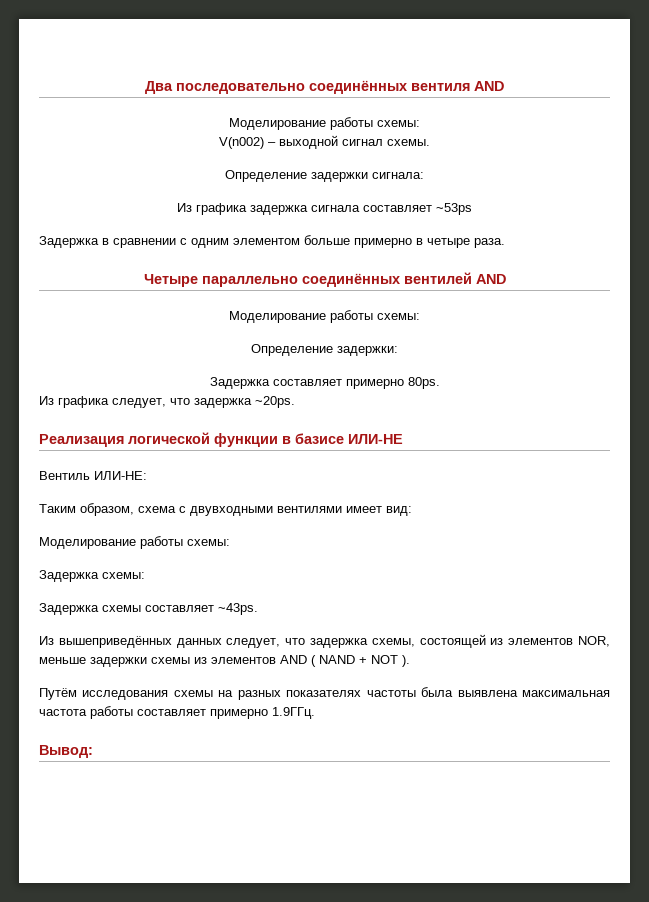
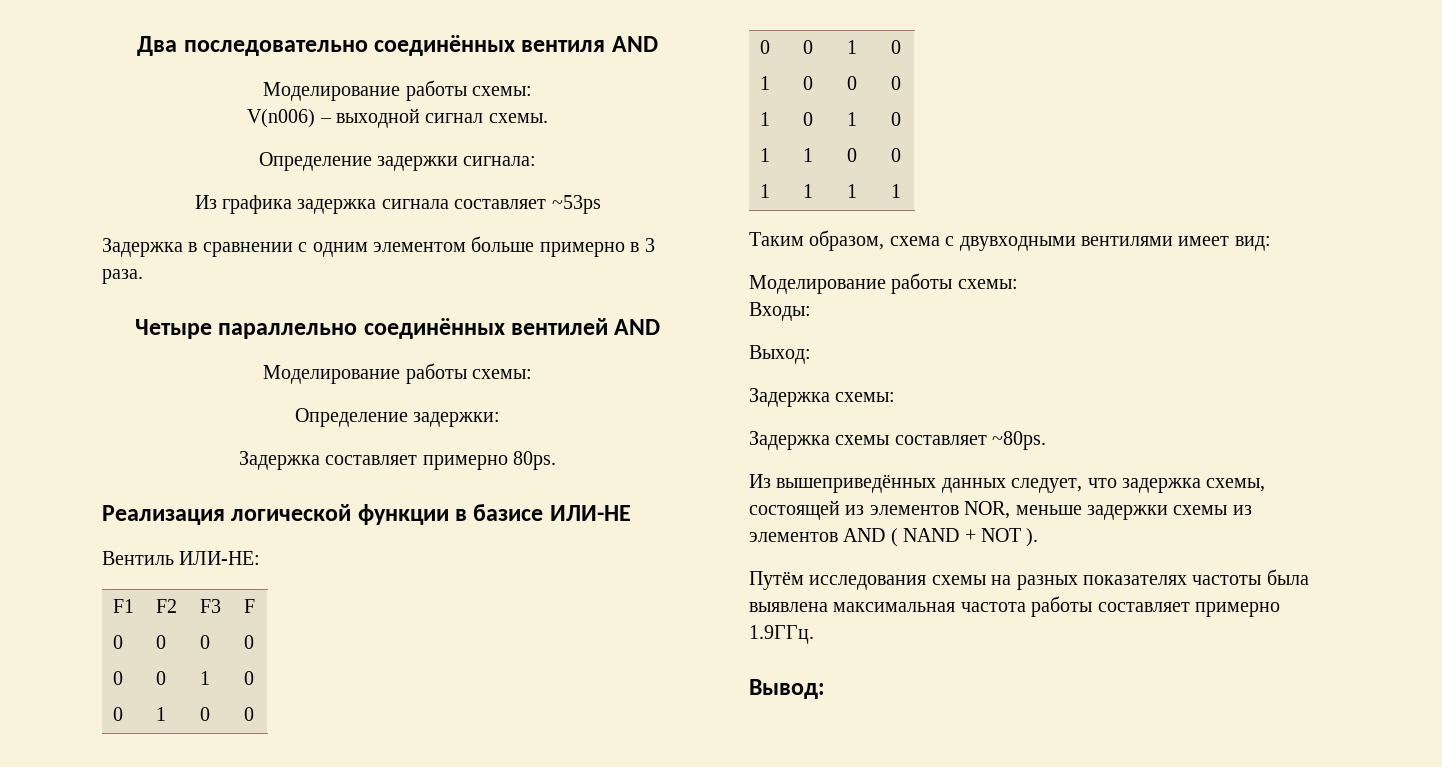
- V(n002) – выходной сигнал схемы.
+ V(n006) – выходной сигнал схемы.
- Задержка в сравнении с одним элементом больше примерно в четыре раза.
+ Задержка в сравнении с одним элементом больше примерно в 3 раза.
- Из графика следует, что задержка ~20ps.
+ F1 | F2 | F3 | F
+ 0 | 0 | 0 | 0
+ 0 | 0 | 1 | 0
+ 0 | 1 | 0 | 0
+ 0 | 0 | 1 | 0
+ 1 | 0 | 0 | 0
+ 1 | 0 | 1 | 0
+ 1 | 1 | 0 | 0
+ 1 | 1 | 1 | 1
+ Входы:
+ Выход:
- Задержка схемы составляет ~43ps.
+ Задержка схемы составляет ~80ps.

